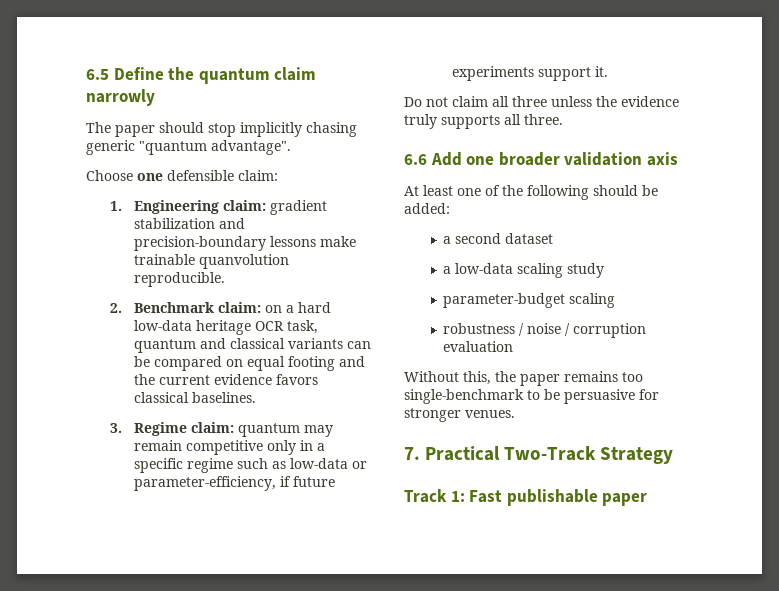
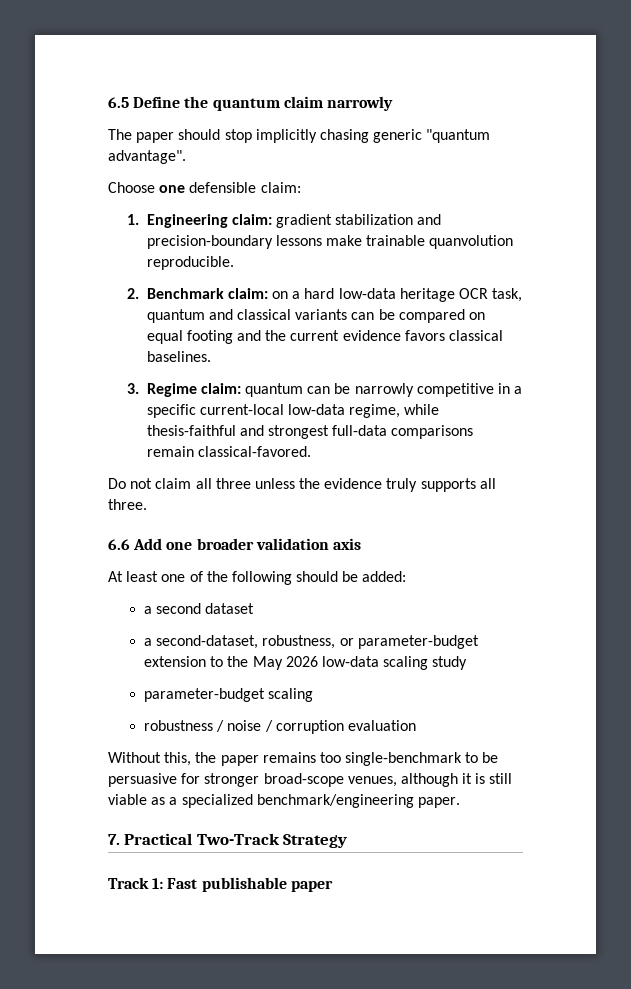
- 3. Regime claim: quantum may remain competitive only in a specific regime such as low-data or parameter-efficiency, if future experiments support it.
+ 3. Regime claim: quantum can be narrowly competitive in a specific current-local low-data regime, while thesis-faithful and strongest full-data comparisons remain classical-favored.
- a low-data scaling study
+ a second-dataset, robustness, or parameter-budget extension to the May 2026 low-data scaling study
- Without this, the paper remains too single-benchmark to be persuasive for stronger venues.
+ Without this, the paper remains too single-benchmark to be persuasive for stronger broad-scope venues, although it is still viable as a specialized benchmark/engineering paper.

